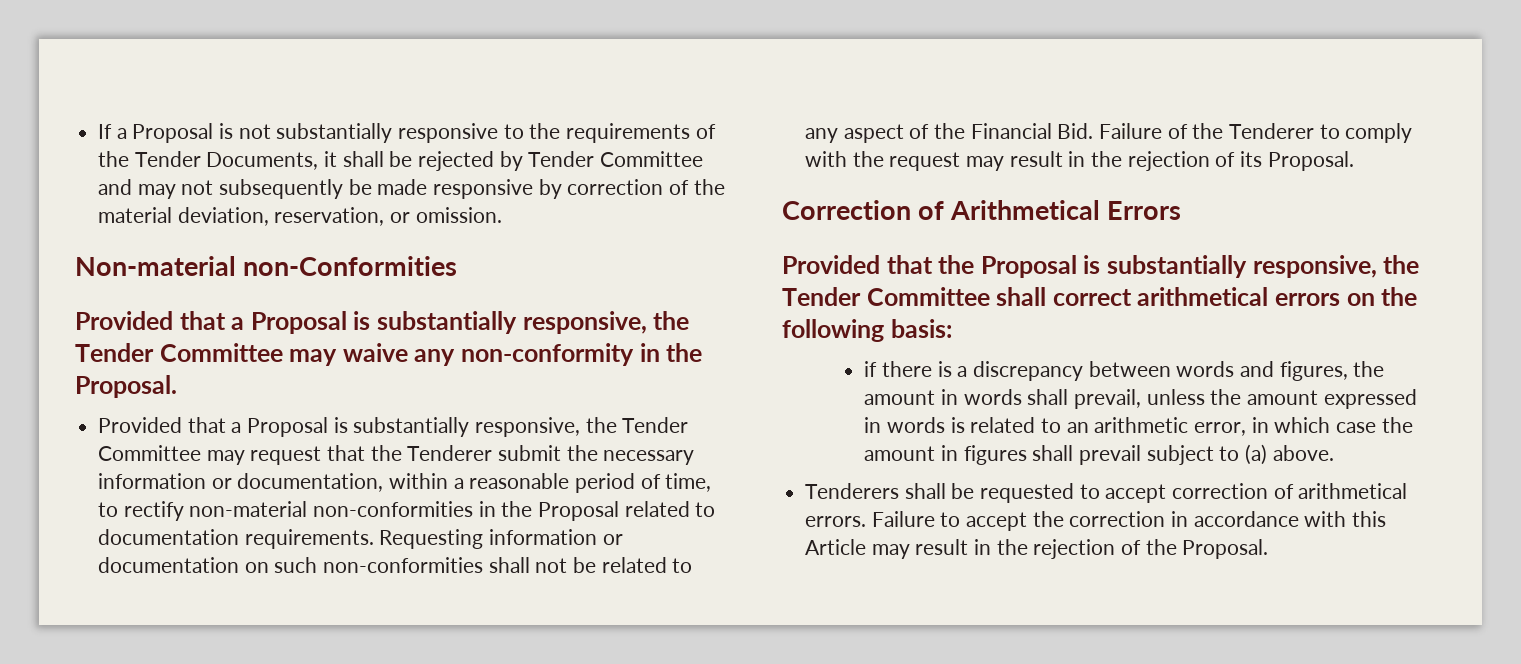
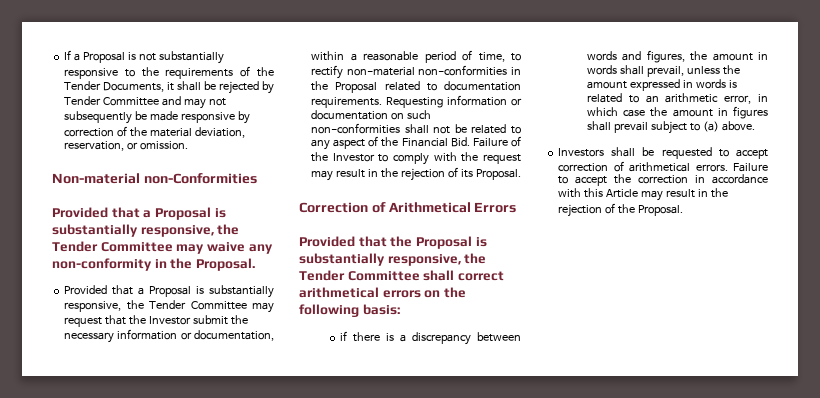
- Provided that a Proposal is substantially responsive, the Tender Committee may request that the Tenderer submit the necessary information or documentation, within a reasonable period of time, to rectify non-material non-conformities in the Proposal related to documentation requirements.
+ Provided that a Proposal is substantially responsive, the Tender Committee may request that the Investor submit the necessary information or documentation, within a reasonable period of time, to rectify non-material non-conformities in the Proposal related to documentation requirements.
- Requesting information or documentation on such non-conformities shall not be related to any aspect of the Financial Bid. Failure of the Tenderer to comply with the request may result in the rejection of its Proposal.
+ Requesting information or documentation on such non-conformities shall not be related to any aspect of the Financial Bid. Failure of the Investor to comply with the request may result in the rejection of its Proposal.
- Tenderers shall be requested to accept correction of arithmetical errors.
+ Investors shall be requested to accept correction of arithmetical errors.

